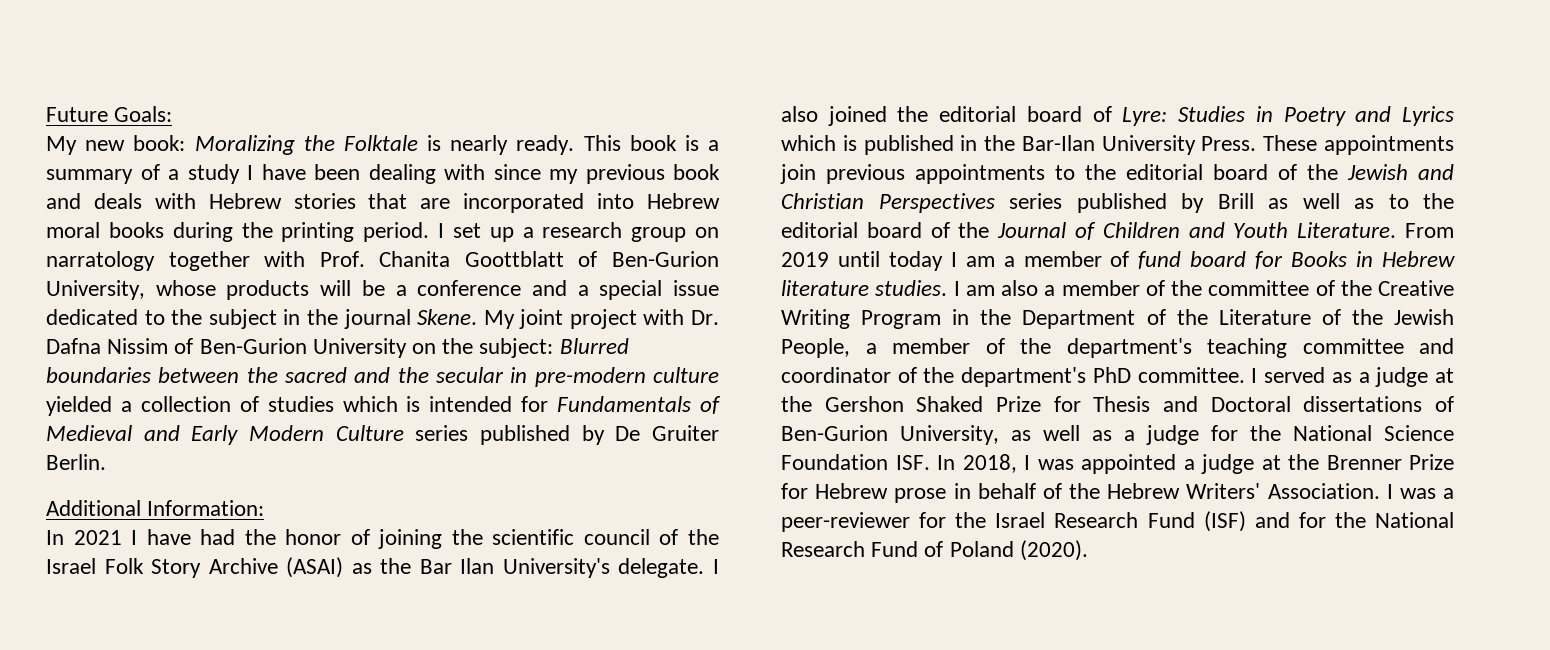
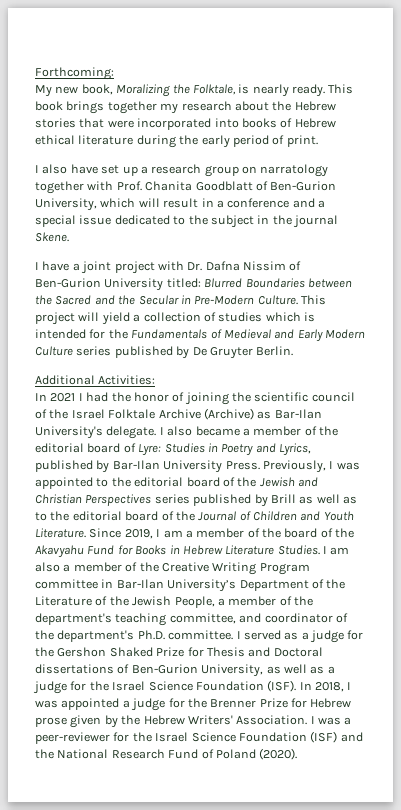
- Future Goals:
+ Forthcoming:
- My new book: Moralizing the Folktale is nearly ready.
+ My new book, Moralizing the Folktale, is nearly ready.
- This book is a summary of a study I have been dealing with since my previous book and deals with Hebrew stories that are incorporated into Hebrew moral books during the printing period. I set up a research group on narratology together with Prof. Chanita Goottblatt of Ben-Gurion University, whose products will be a conference and a special issue dedicated to the subject in the journal Skene. My joint project with Dr. Dafna Nissim of Ben-Gurion University on the subject: Blurred boundaries between the sacred and the secular in pre-modern culture yielded a collection of studies which is intended for Fundamentals of Medieval and Early Modern Culture series published by De Gruiter Berlin.
+ This book brings together my research about the Hebrew stories that were incorporated into books of Hebrew ethical literature during the early period of print.
+ I also have set up a research group on narratology together with Prof. Chanita Goodblatt of Ben-Gurion University, which will result in a conference and a special issue dedicated to the subject in the journal Skene.
+ I have a joint project with Dr. Dafna Nissim of Ben-Gurion University titled: Blurred Boundaries between the Sacred and the Secular in Pre-Modern Culture. This project will yield a collection of studies which is intended for the Fundamentals of Medieval and Early Modern Culture series published by De Gruyter Berlin.
- Additional Information:
+ Additional Activities:
- In 2021 I have had the honor of joining the scientific council of the Israel Folk Story Archive (ASAI) as the Bar Ilan University's delegate. I also joined the editorial board of Lyre: Studies in Poetry and Lyrics which is published in the Bar-Ilan University Press. These appointments join previous appointments to the editorial board of the Jewish and Christian Perspectives series published by Brill as well as to the editorial board of the Journal of Children and Youth Literature.
+ In 2021 I had the honor of joining the scientific council of the Israel Folktale Archive (Archive) as Bar-Ilan University's delegate. I also became a member of the editorial board of Lyre: Studies in Poetry and Lyrics, published by Bar-Ilan University Press. Previously, I was appointed to the editorial board of the Jewish and Christian Perspectives series published by Brill as well as to the editorial board of the Journal of Children and Youth Literature.
- From 2019 until today I am a member of fund board for Books in Hebrew literature studies.
+ Since 2019, I am a member of the board of the Akavyahu Fund for Books in Hebrew Literature Studies.
- I am also a member of the committee of the Creative Writing Program in the Department of the Literature of the Jewish People, a member of the department's teaching committee and coordinator of the department's PhD committee.
+ I am also a member of the Creative Writing Program committee in Bar-Ilan University’s Department of the Literature of the Jewish People, a member of the department's teaching committee, and coordinator of the department's Ph.D. committee.
- I served as a judge at the Gershon Shaked Prize for Thesis and Doctoral dissertations of Ben-Gurion University, as well as a judge for the National Science Foundation ISF. In 2018, I was appointed a judge at the Brenner Prize for Hebrew prose in behalf of the Hebrew Writers' Association.
+ I served as a judge for the Gershon Shaked Prize for Thesis and Doctoral dissertations of Ben-Gurion University, as well as a judge for the Israel Science Foundation (ISF). In 2018, I was appointed a judge for the Brenner Prize for Hebrew prose given by the Hebrew Writers' Association.
- I was a peer-reviewer for the Israel Research Fund (ISF) and for the National Research Fund of Poland (2020).
+ I was a peer-reviewer for the Israel Science Foundation (ISF) and the National Research Fund of Poland (2020).

